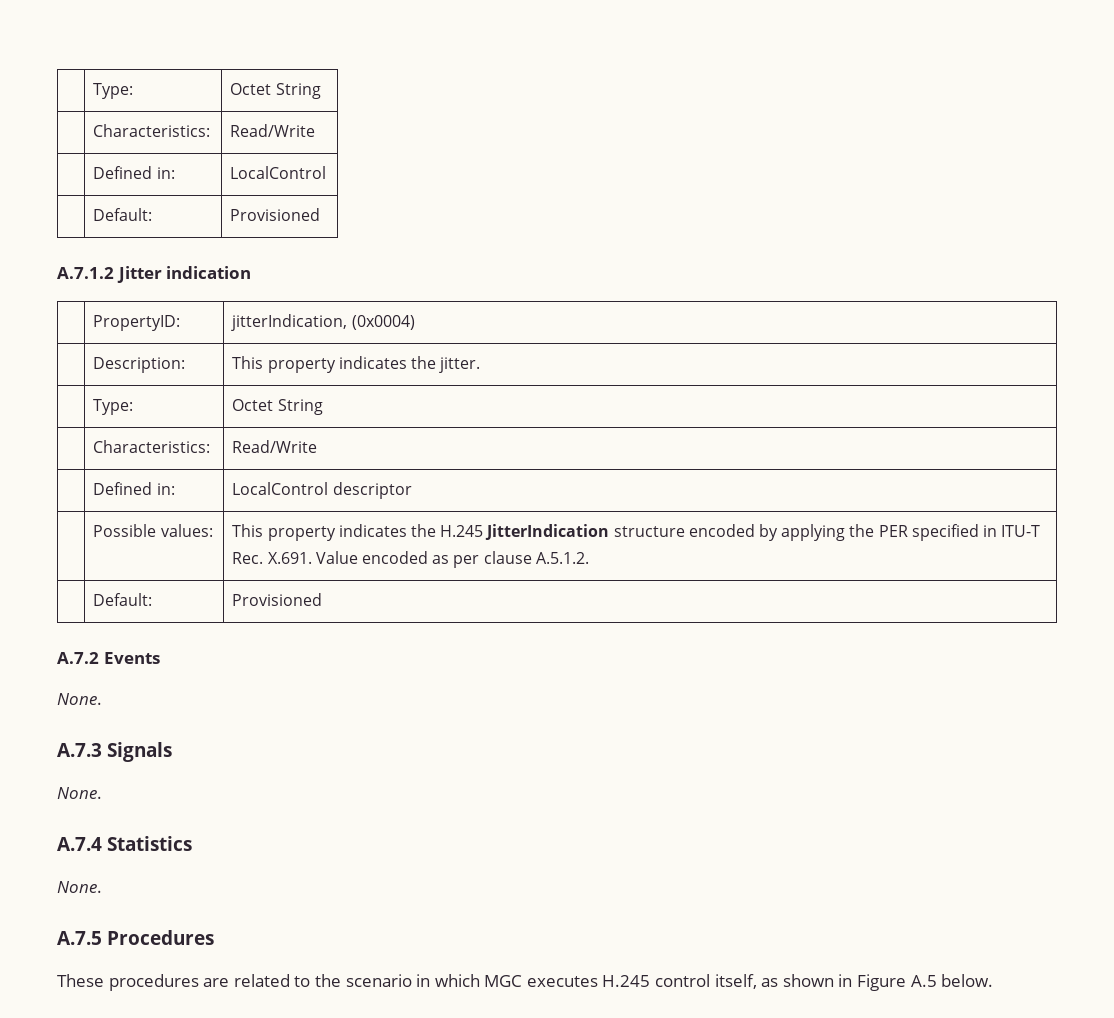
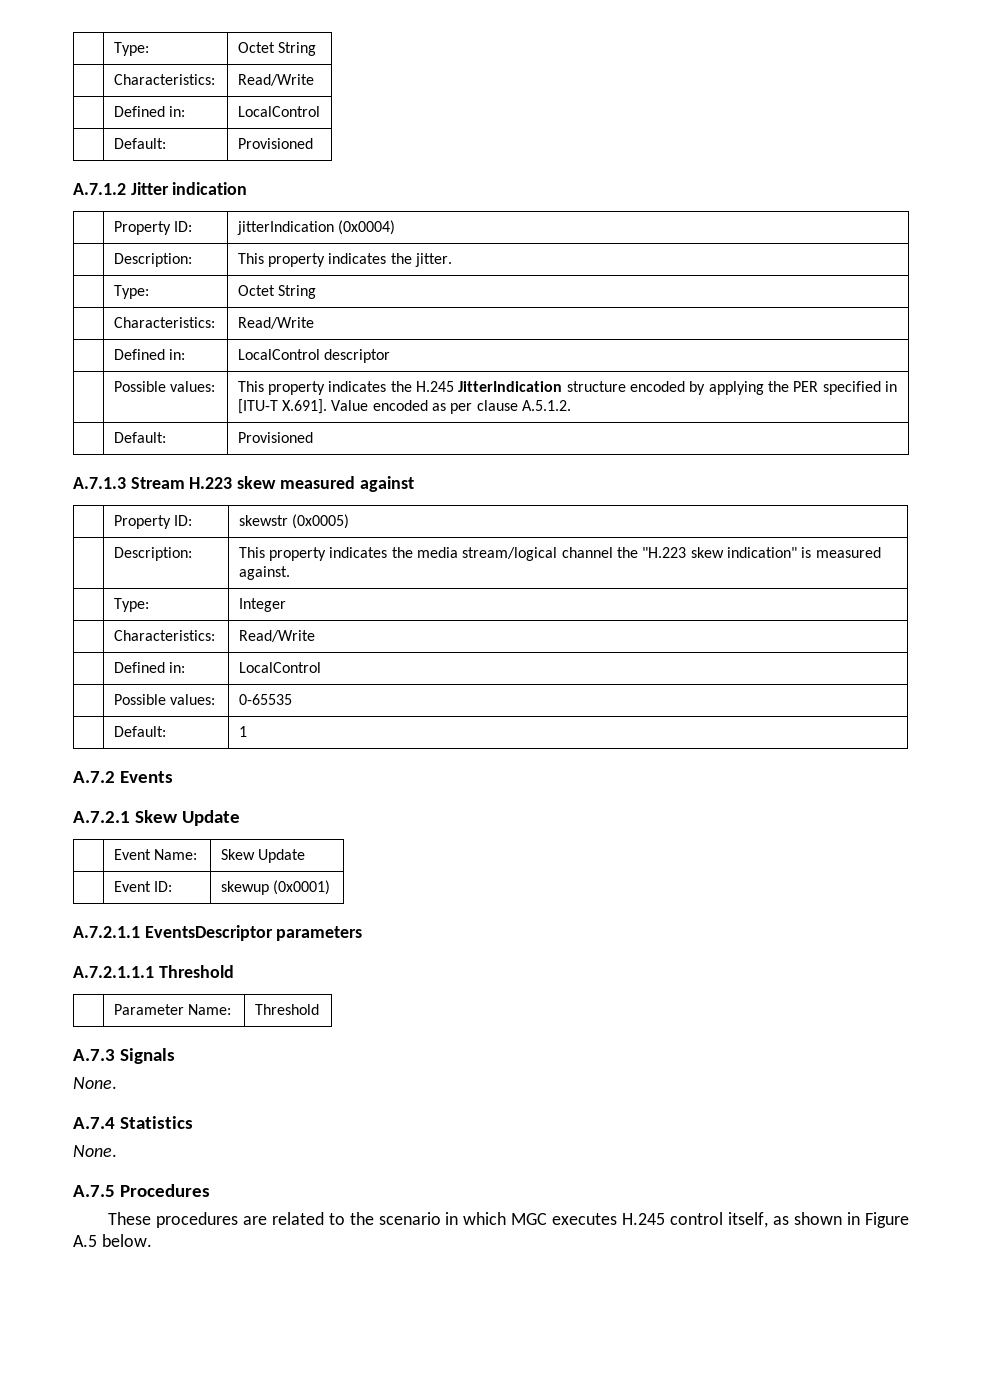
- | PropertyID: | jitterIndication, (0x0004)
+ | Property ID: | jitterIndication (0x0004)
- | Possible values: | This property indicates the H.245 JitterIndication structure encoded by applying the PER specified in ITU-T Rec. X.691. Value encoded as per clause A.5.1.2.
+ | Possible values: | This property indicates the H.245 JitterIndication structure encoded by applying the PER specified in [ITU-T X.691]. Value encoded as per clause A.5.1.2.
+ A.7.1.3 Stream H.223 skew measured against
+ | Property ID: | skewstr (0x0005)
+ | Description: | This property indicates the media stream/logical channel the "H.223 skew indication" is measured against.
+ | Type: | Integer
+ | Characteristics: | Read/Write
+ | Defined in: | LocalControl
+ | Possible values: | 0-65535
+ | Default: | 1
  A.7.2 Events
- None.
+ A.7.2.1 Skew Update
+ | Event Name: | Skew Update
+ | Event ID: | skewup (0x0001)
+ A.7.2.1.1 EventsDescriptor parameters
+ A.7.2.1.1.1 Threshold
+ | Parameter Name: | Threshold

